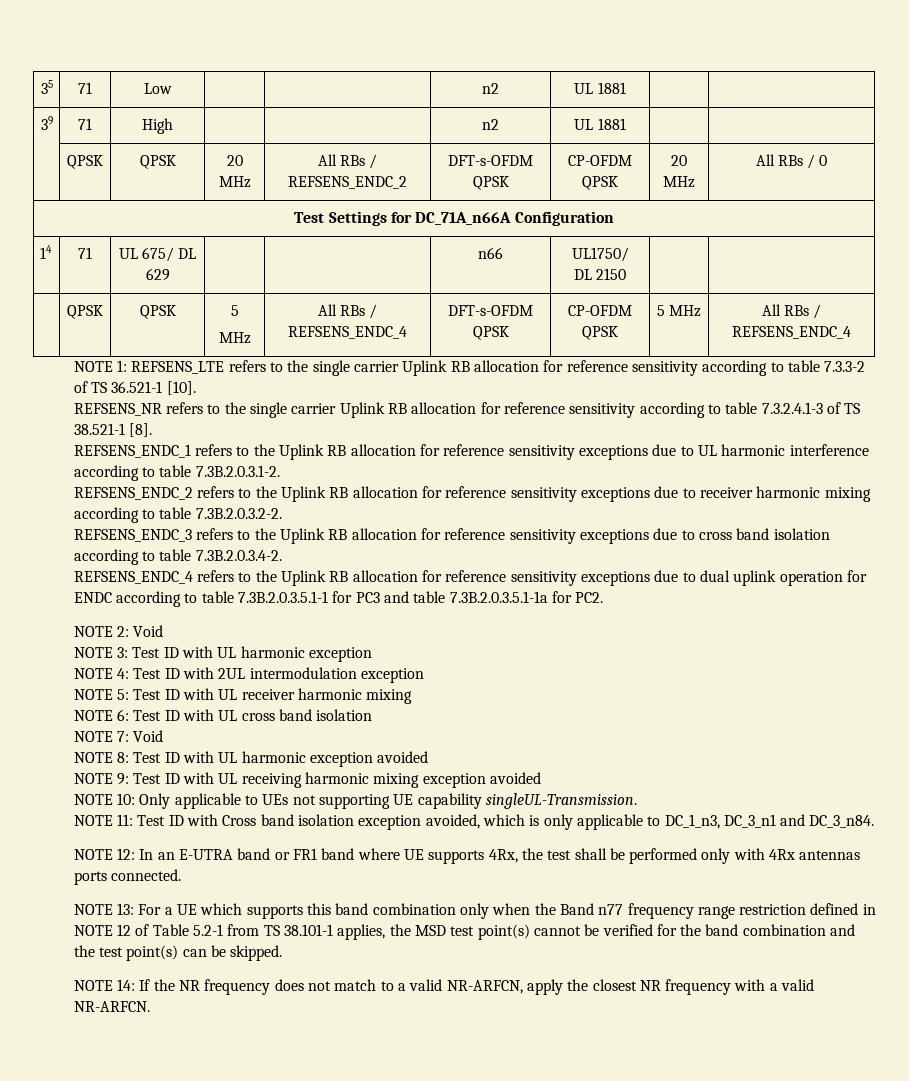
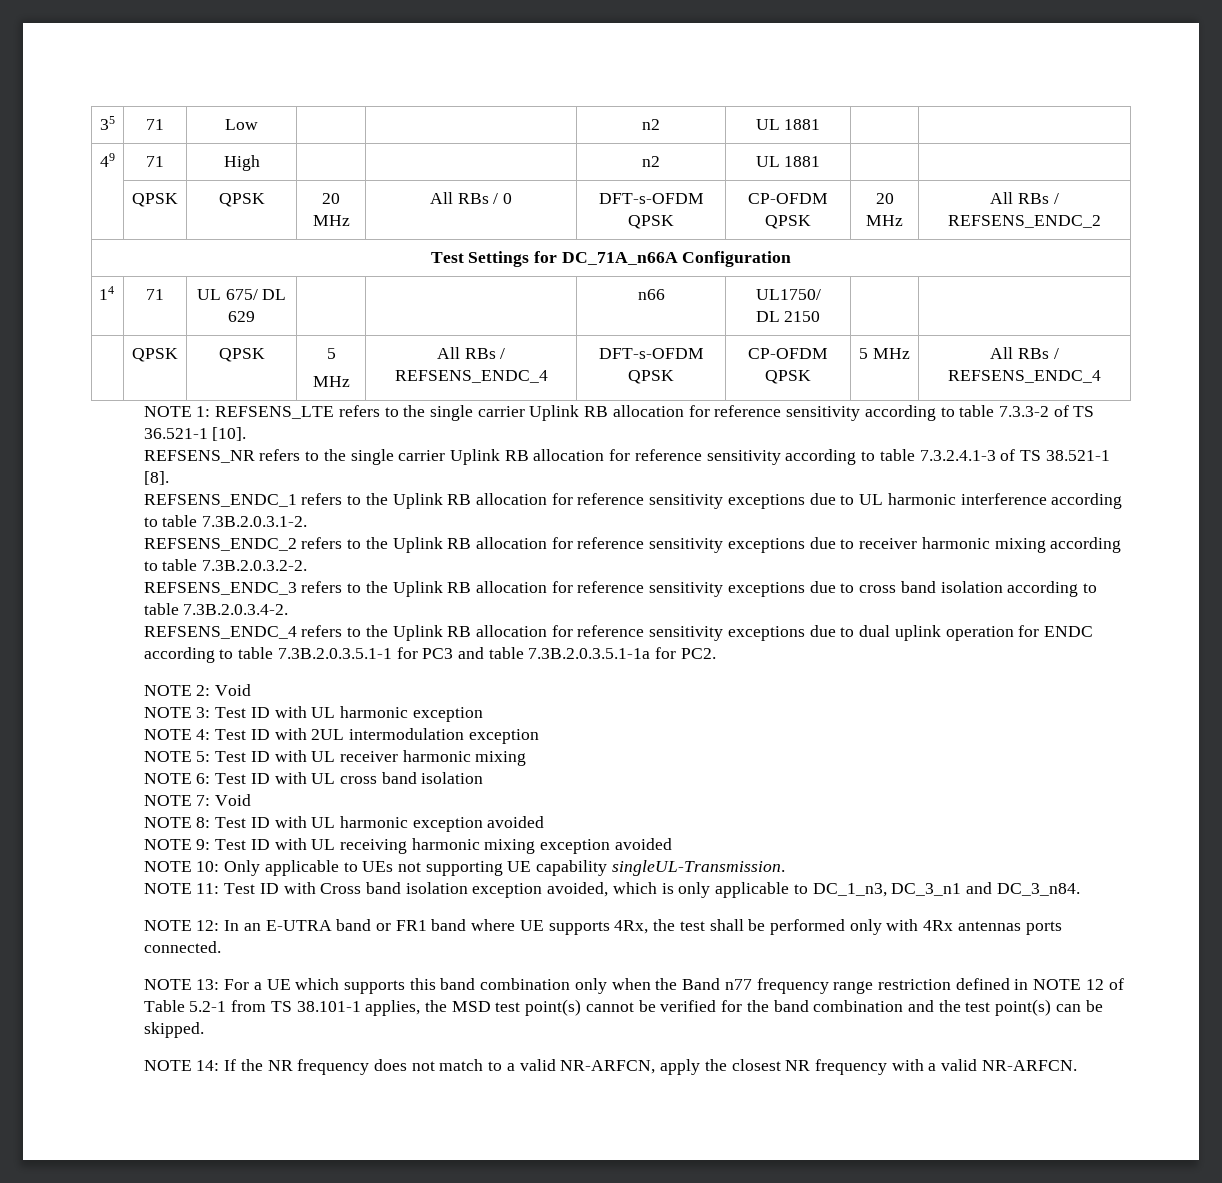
- 39 | 71 | High | | | n2 | UL 1881 | |
+ 49 | 71 | High | | | n2 | UL 1881 | |
- | QPSK | QPSK | 20 MHz | All RBs / REFSENS_ENDC_2 | DFT-s-OFDM QPSK | CP-OFDM QPSK | 20 MHz | All RBs / 0
+ | QPSK | QPSK | 20 MHz | All RBs / 0 | DFT-s-OFDM QPSK | CP-OFDM QPSK | 20 MHz | All RBs / REFSENS_ENDC_2

